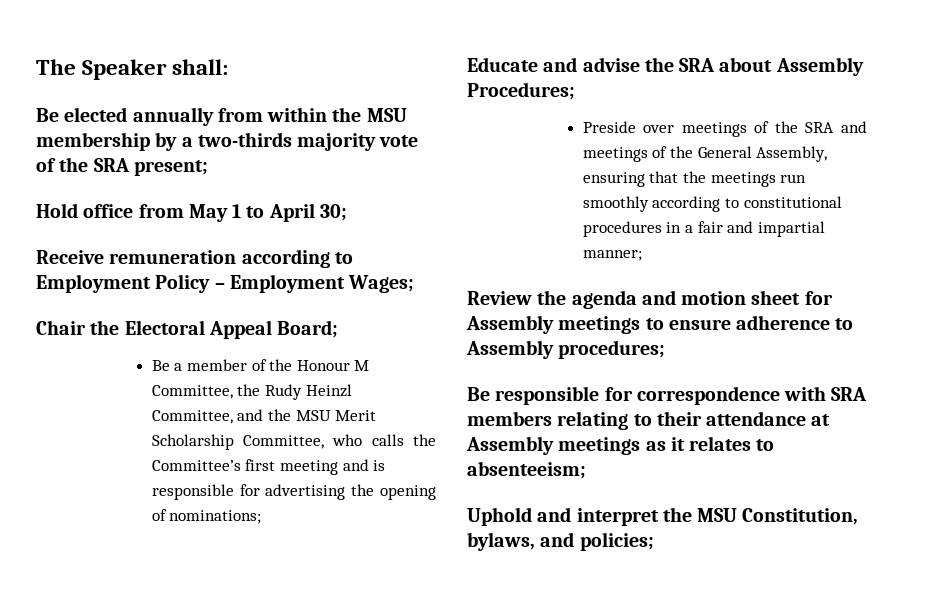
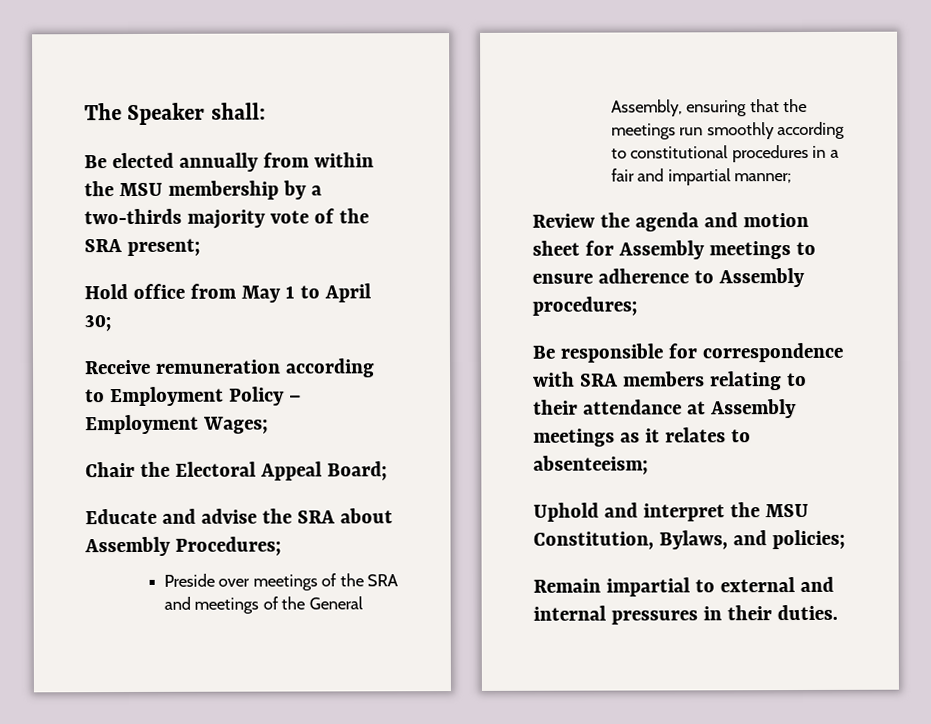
- Be a member of the Honour M Committee, the Rudy Heinzl Committee, and the MSU Merit Scholarship Committee, who calls the Committee’s first meeting and is responsible for advertising the opening of nominations;
- Uphold and interpret the MSU Constitution, bylaws, and policies;
+ Uphold and interpret the MSU Constitution, Bylaws, and policies;
+ Remain impartial to external and internal pressures in their duties.

